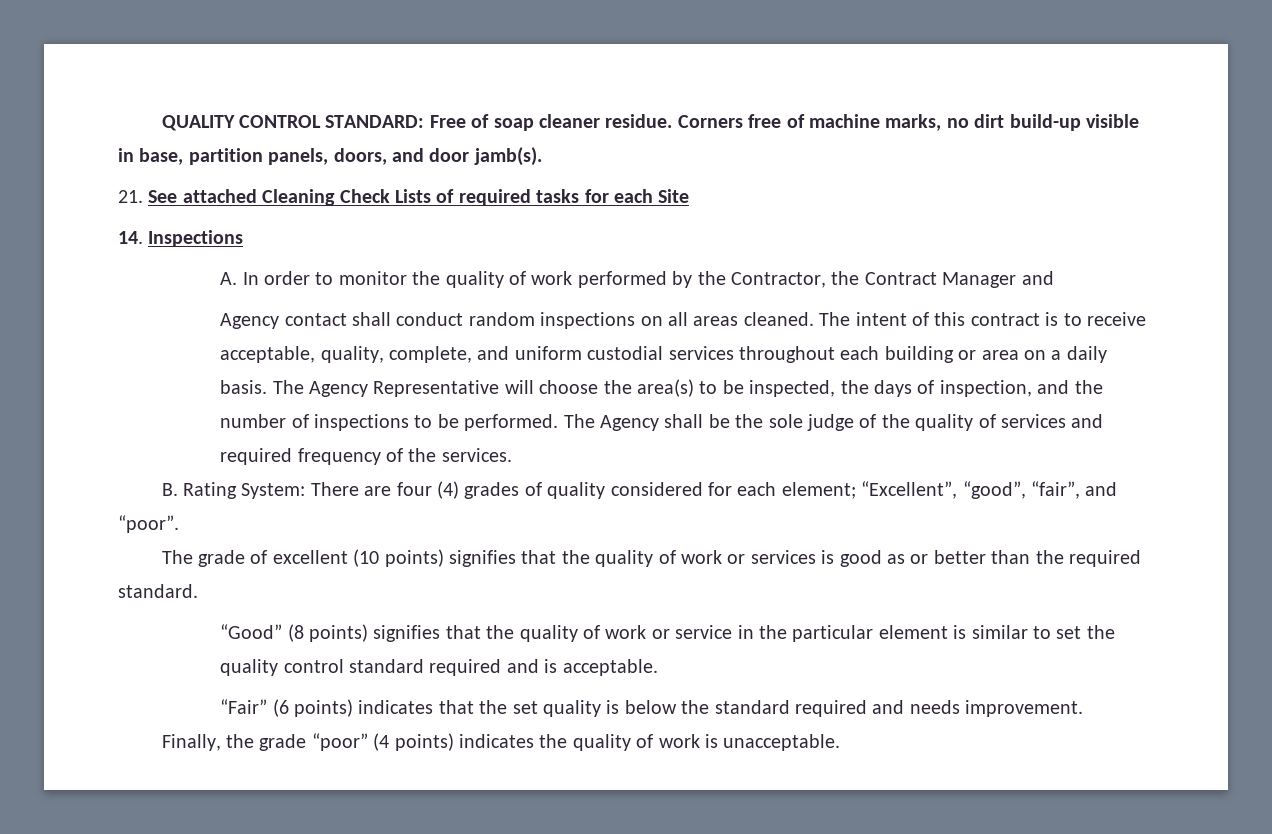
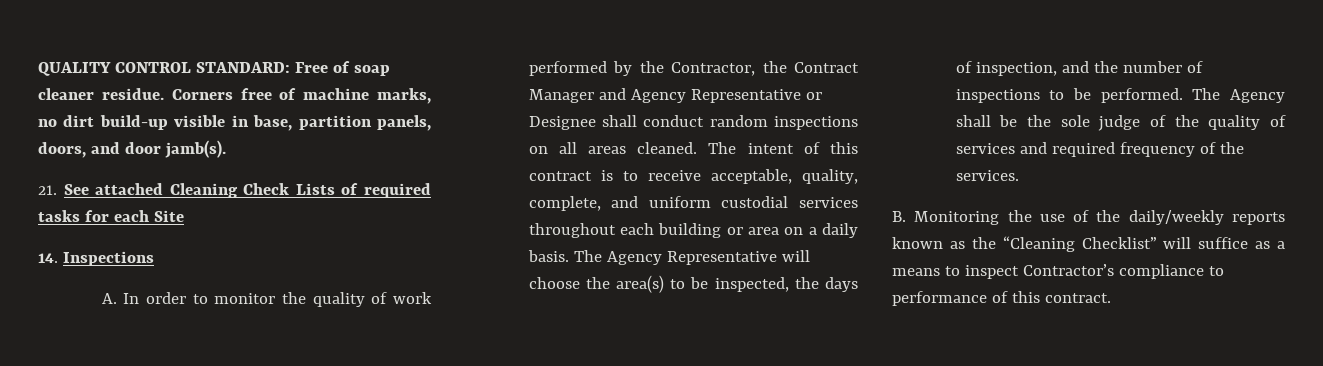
- A. In order to monitor the quality of work performed by the Contractor, the Contract Manager and
- Agency contact shall conduct random inspections on all areas cleaned.
+ A. In order to monitor the quality of work performed by the Contractor, the Contract Manager and Agency Representative or Designee shall conduct random inspections on all areas cleaned.
- B. Rating System: There are four (4) grades of quality considered for each element; “Excellent”, “good”, “fair”, and “poor”.
- The grade of excellent (10 points) signifies that the quality of work or services is good as or better than the required standard.
- “Good” (8 points) signifies that the quality of work or service in the particular element is similar to set the quality control standard required and is acceptable.
- “Fair” (6 points) indicates that the set quality is below the standard required and needs improvement.
- Finally, the grade “poor” (4 points) indicates the quality of work is unacceptable.
+ B. Monitoring the use of the daily/weekly reports known as the “Cleaning Checklist” will suffice as a means to inspect Contractor’s compliance to performance of this contract.

